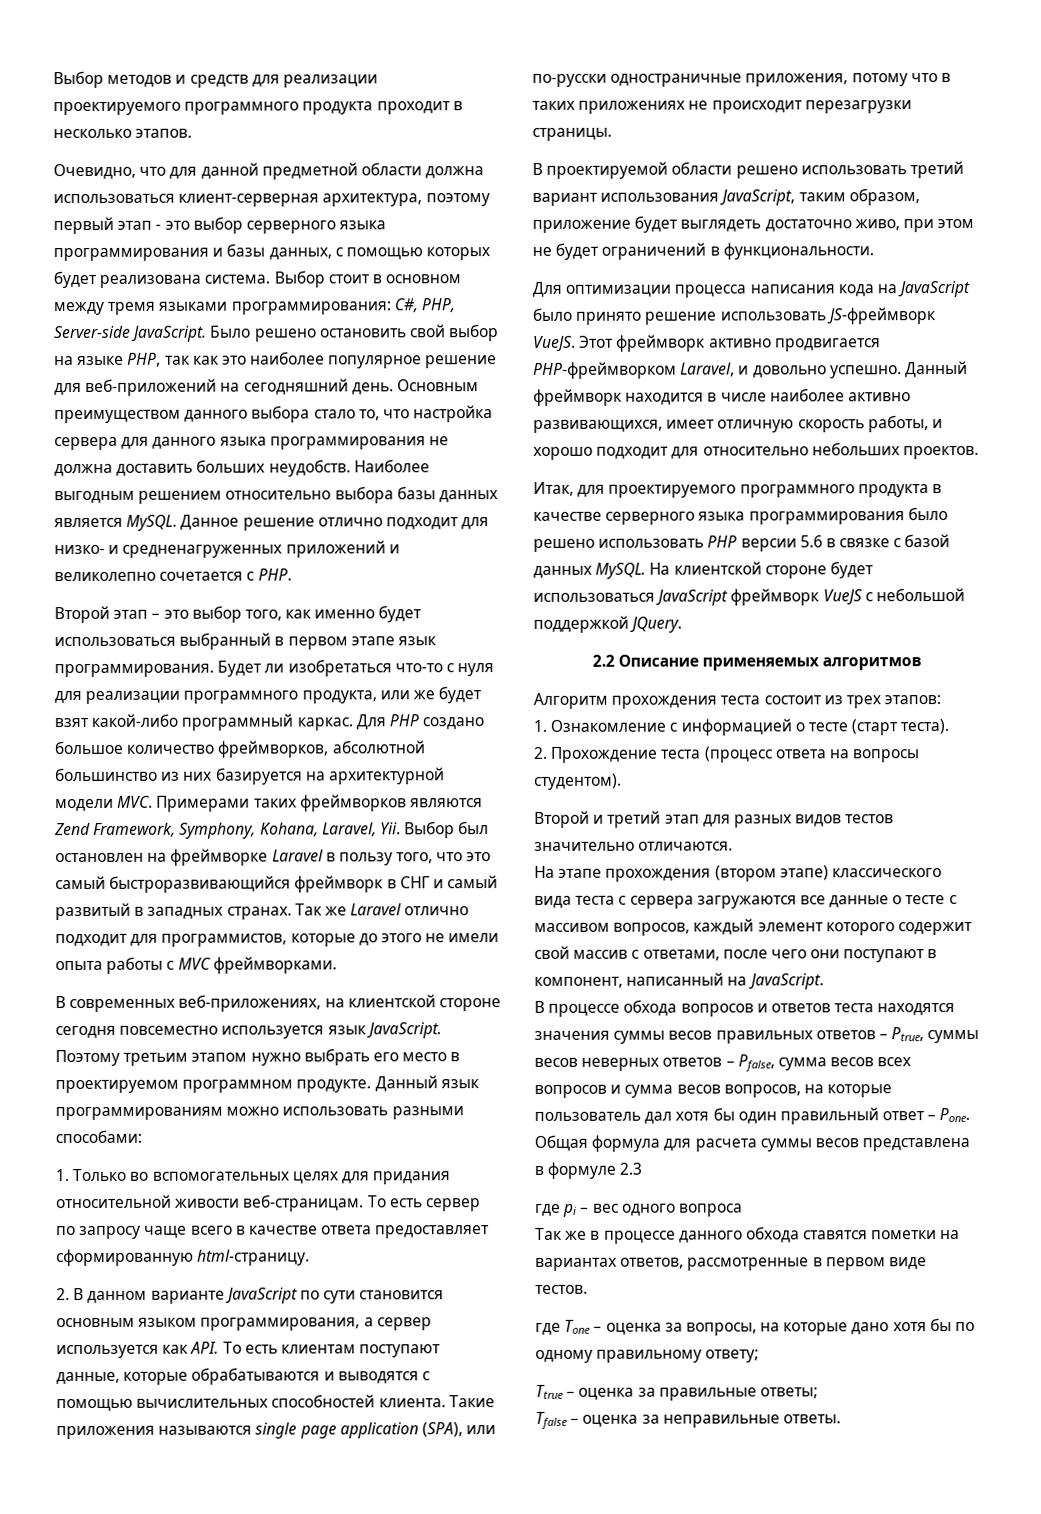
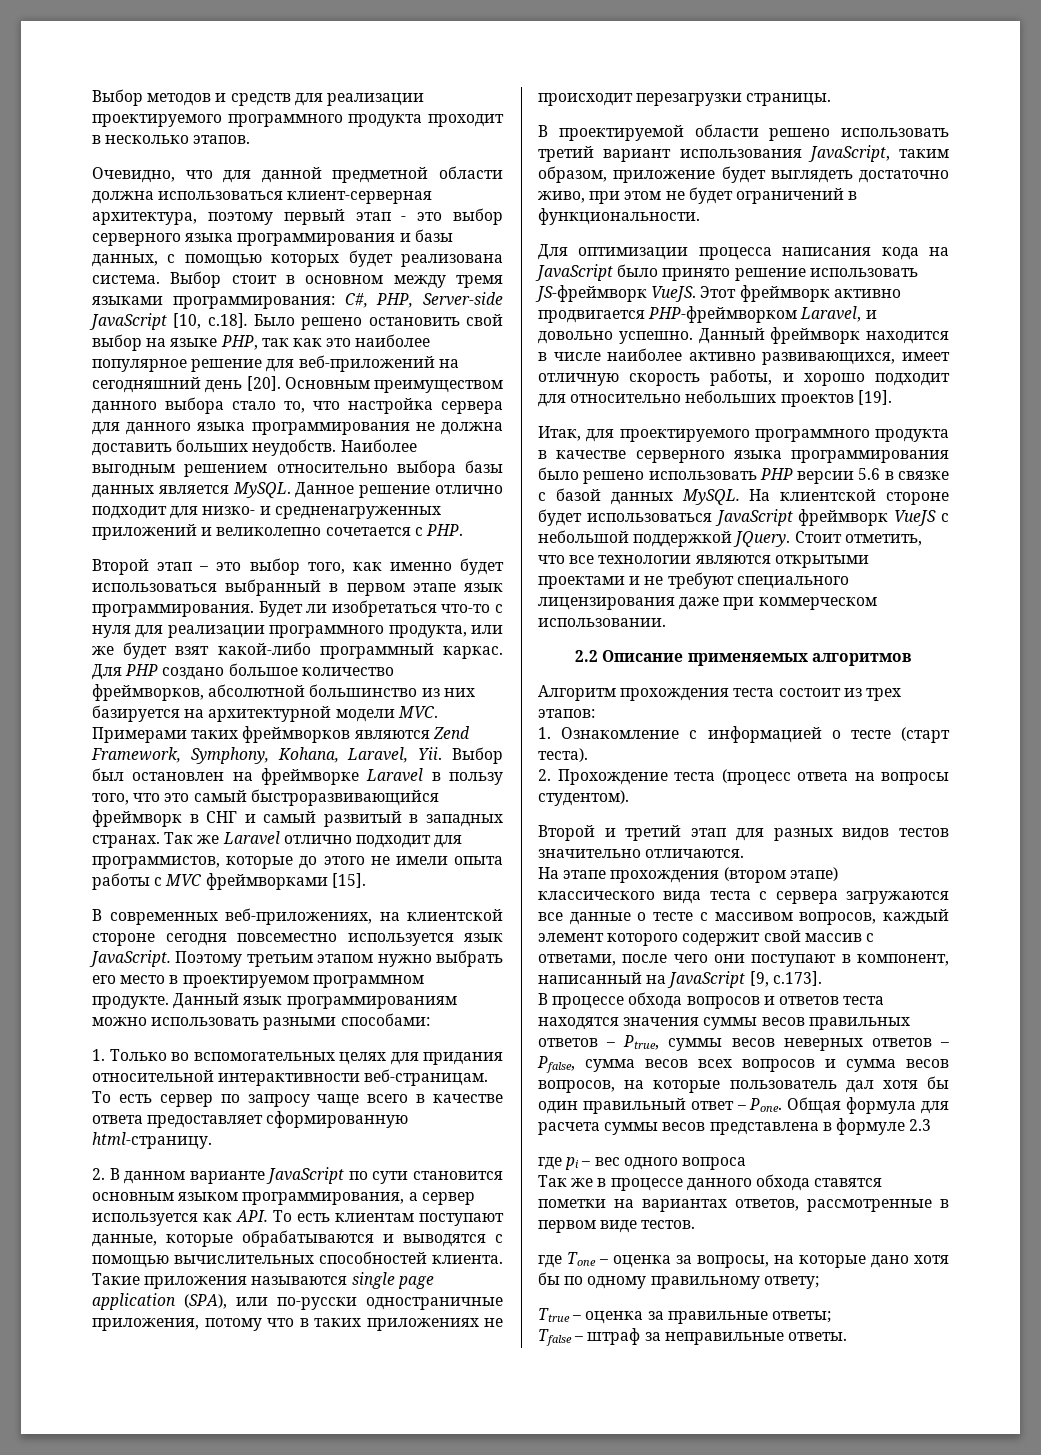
- Выбор стоит в основном между тремя языками программирования: C#, PHP, Server-side JavaScript. Было решено остановить свой выбор на языке PHP, так как это наиболее популярное решение для веб-приложений на сегодняшний день.
+ Выбор стоит в основном между тремя языками программирования: C#, PHP, Server-side JavaScript [10, c.18]. Было решено остановить свой выбор на языке PHP, так как это наиболее популярное решение для веб-приложений на сегодняшний день [20].
- Так же Laravel отлично подходит для программистов, которые до этого не имели опыта работы с MVC фреймворками.
+ Так же Laravel отлично подходит для программистов, которые до этого не имели опыта работы с MVC фреймворками [15].
- 1. Только во вспомогательных целях для придания относительной живости веб-страницам.
+ 1. Только во вспомогательных целях для придания относительной интерактивности веб-страницам.
- Данный фреймворк находится в числе наиболее активно развивающихся, имеет отличную скорость работы, и хорошо подходит для относительно небольших проектов.
+ Данный фреймворк находится в числе наиболее активно развивающихся, имеет отличную скорость работы, и хорошо подходит для относительно небольших проектов [19].
+ Стоит отметить, что все технологии являются открытыми проектами и не требуют специального лицензирования даже при коммерческом использовании.
- На этапе прохождения (втором этапе) классического вида теста с сервера загружаются все данные о тесте с массивом вопросов, каждый элемент которого содержит свой массив с ответами, после чего они поступают в компонент, написанный на JavaScript.
+ На этапе прохождения (втором этапе) классического вида теста с сервера загружаются все данные о тесте с массивом вопросов, каждый элемент которого содержит свой массив с ответами, после чего они поступают в компонент, написанный на JavaScript [9, c.173].
- Tfalse – оценка за неправильные ответы.
+ Tfalse – штраф за неправильные ответы.

